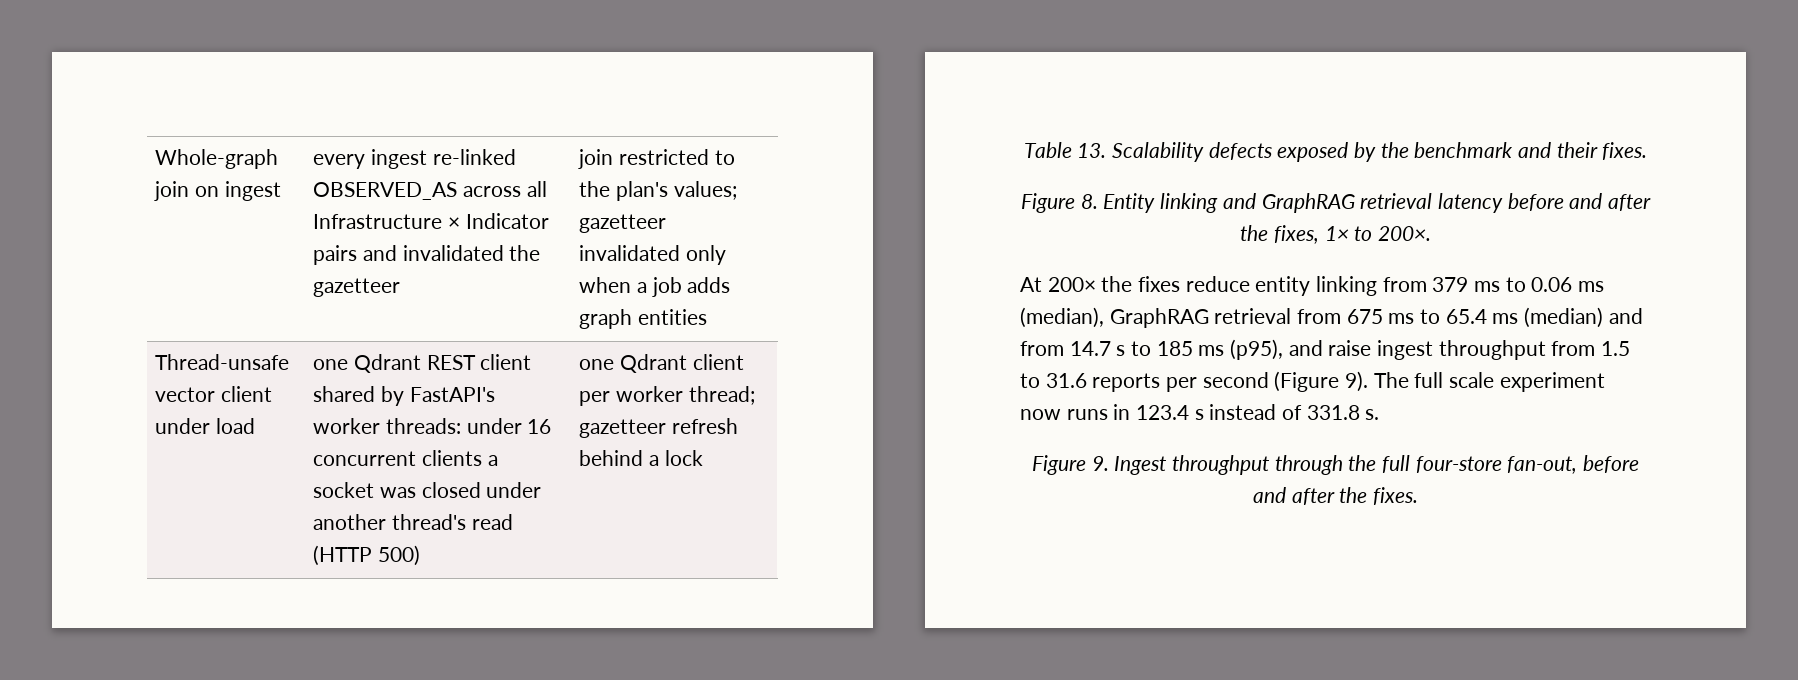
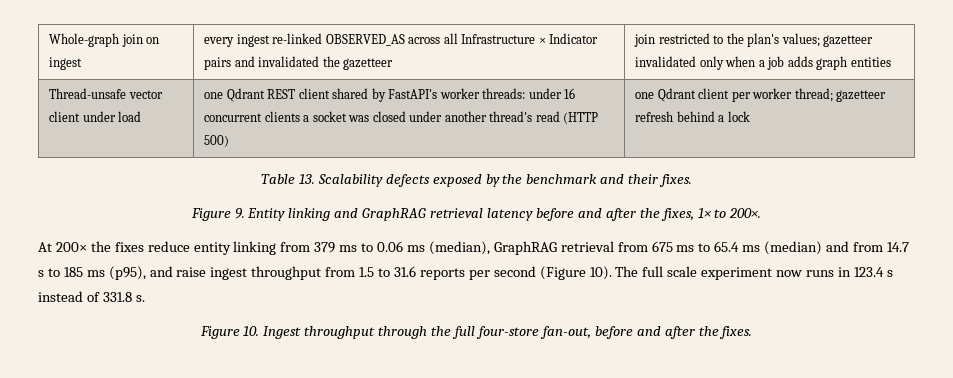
- Figure 8. Entity linking and GraphRAG retrieval latency before and after the fixes, 1× to 200×.
+ Figure 9. Entity linking and GraphRAG retrieval latency before and after the fixes, 1× to 200×.
- At 200× the fixes reduce entity linking from 379 ms to 0.06 ms (median), GraphRAG retrieval from 675 ms to 65.4 ms (median) and from 14.7 s to 185 ms (p95), and raise ingest throughput from 1.5 to 31.6 reports per second (Figure 9).
+ At 200× the fixes reduce entity linking from 379 ms to 0.06 ms (median), GraphRAG retrieval from 675 ms to 65.4 ms (median) and from 14.7 s to 185 ms (p95), and raise ingest throughput from 1.5 to 31.6 reports per second (Figure 10).
- Figure 9. Ingest throughput through the full four-store fan-out, before and after the fixes.
+ Figure 10. Ingest throughput through the full four-store fan-out, before and after the fixes.

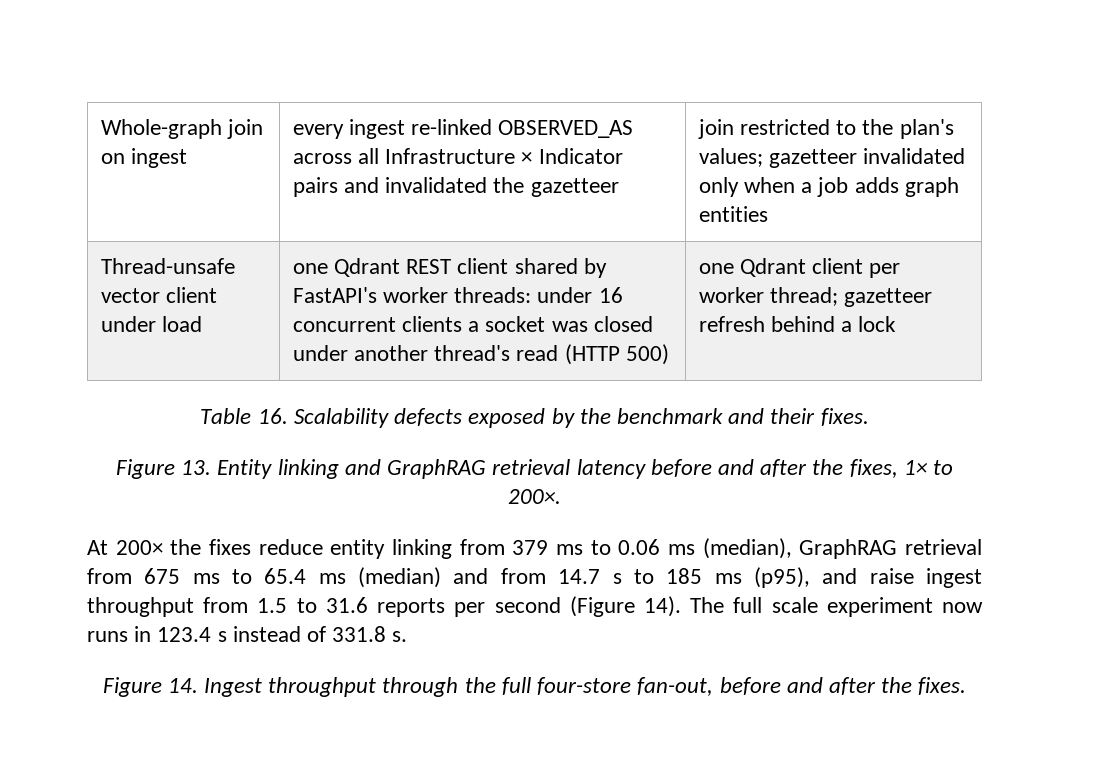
- Table 13. Scalability defects exposed by the benchmark and their fixes.
+ Table 16. Scalability defects exposed by the benchmark and their fixes.
- Figure 9. Entity linking and GraphRAG retrieval latency before and after the fixes, 1× to 200×.
+ Figure 13. Entity linking and GraphRAG retrieval latency before and after the fixes, 1× to 200×.
- At 200× the fixes reduce entity linking from 379 ms to 0.06 ms (median), GraphRAG retrieval from 675 ms to 65.4 ms (median) and from 14.7 s to 185 ms (p95), and raise ingest throughput from 1.5 to 31.6 reports per second (Figure 10).
+ At 200× the fixes reduce entity linking from 379 ms to 0.06 ms (median), GraphRAG retrieval from 675 ms to 65.4 ms (median) and from 14.7 s to 185 ms (p95), and raise ingest throughput from 1.5 to 31.6 reports per second (Figure 14).
- Figure 10. Ingest throughput through the full four-store fan-out, before and after the fixes.
+ Figure 14. Ingest throughput through the full four-store fan-out, before and after the fixes.

